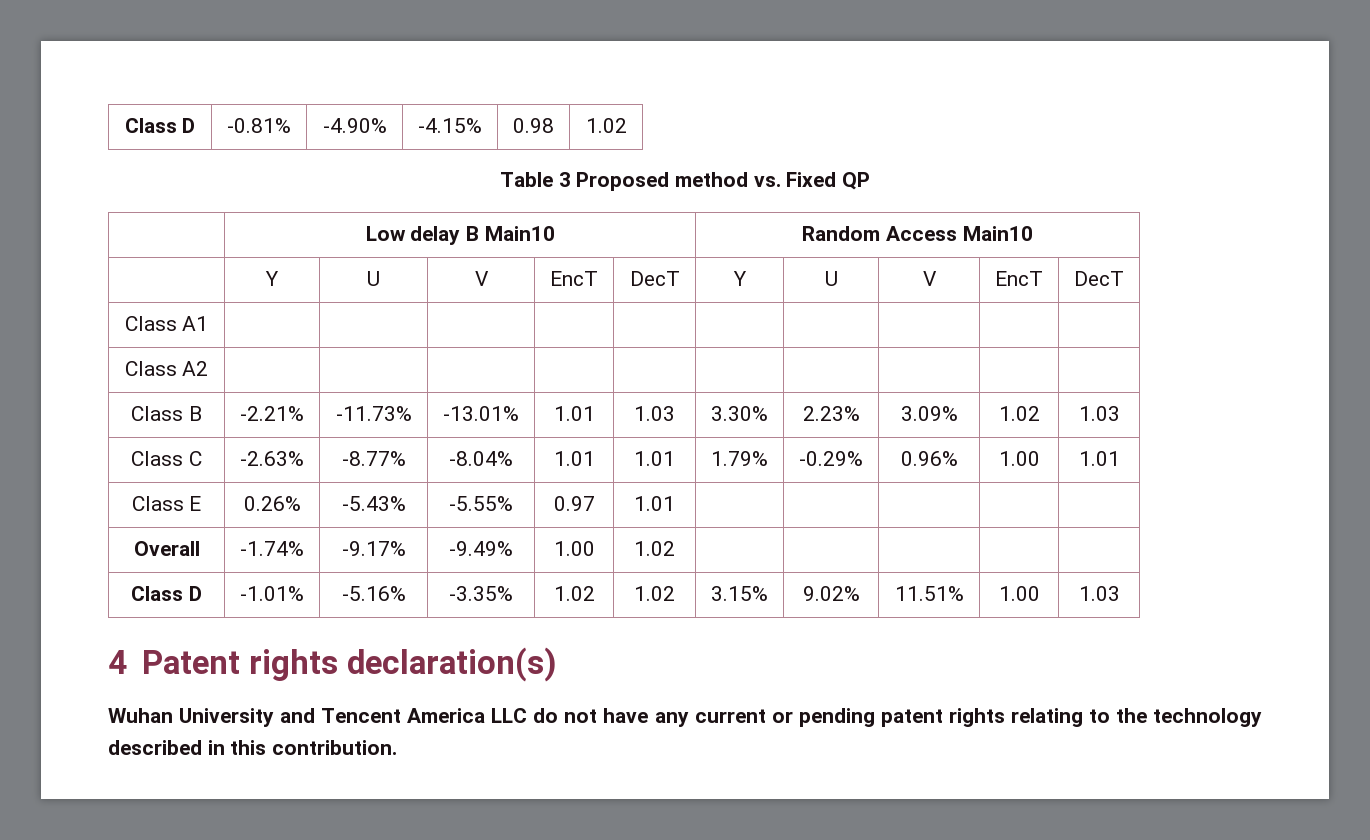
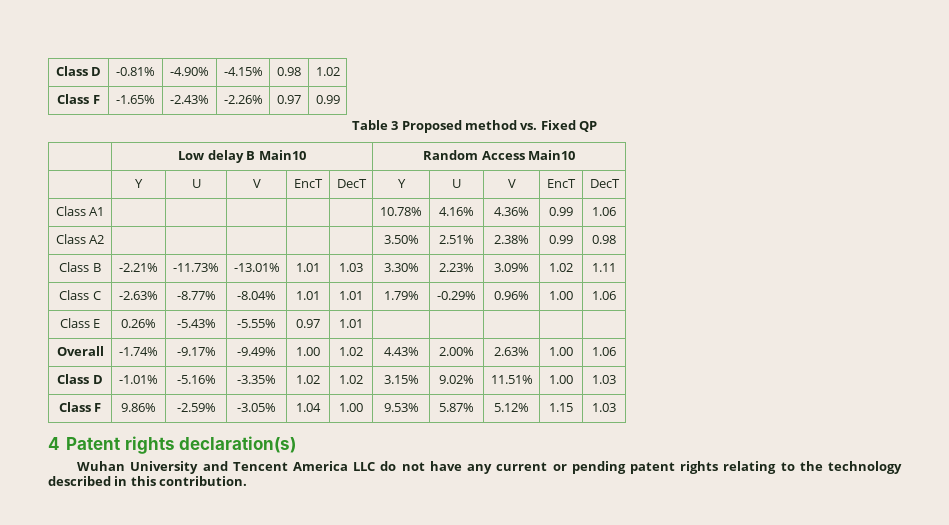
+ Class F | -1.65% | -2.43% | -2.26% | 0.97 | 0.99
- Class A1 | | | | | | | | | |
- Class A2 | | | | | | | | | |
+ Class A1 | | | | | | 10.78% | 4.16% | 4.36% | 0.99 | 1.06
+ Class A2 | | | | | | 3.50% | 2.51% | 2.38% | 0.99 | 0.98
- Class B | -2.21% | -11.73% | -13.01% | 1.01 | 1.03 | 3.30% | 2.23% | 3.09% | 1.02 | 1.03
+ Class B | -2.21% | -11.73% | -13.01% | 1.01 | 1.03 | 3.30% | 2.23% | 3.09% | 1.02 | 1.11
- Class C | -2.63% | -8.77% | -8.04% | 1.01 | 1.01 | 1.79% | -0.29% | 0.96% | 1.00 | 1.01
+ Class C | -2.63% | -8.77% | -8.04% | 1.01 | 1.01 | 1.79% | -0.29% | 0.96% | 1.00 | 1.06
- Overall | -1.74% | -9.17% | -9.49% | 1.00 | 1.02 | | | | |
+ Overall | -1.74% | -9.17% | -9.49% | 1.00 | 1.02 | 4.43% | 2.00% | 2.63% | 1.00 | 1.06
+ Class F | 9.86% | -2.59% | -3.05% | 1.04 | 1.00 | 9.53% | 5.87% | 5.12% | 1.15 | 1.03

